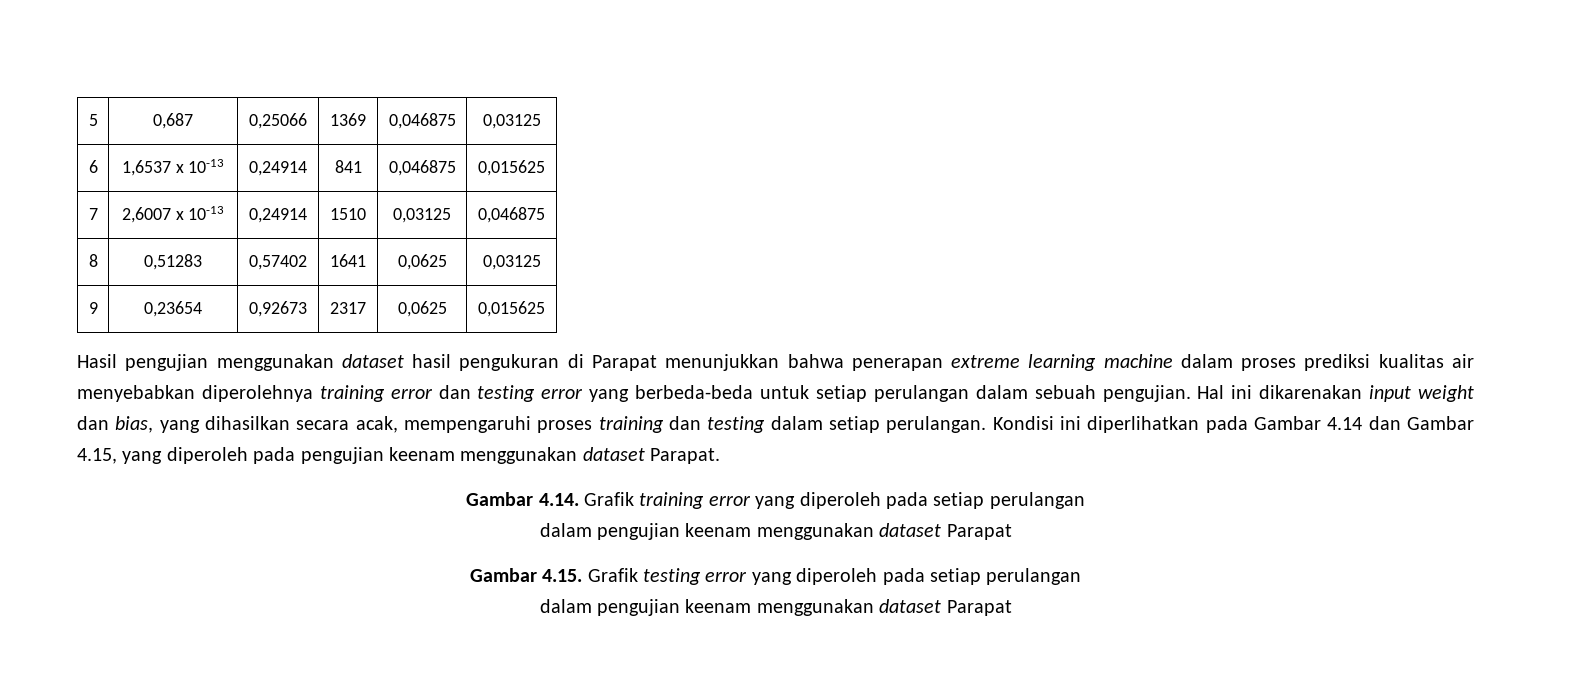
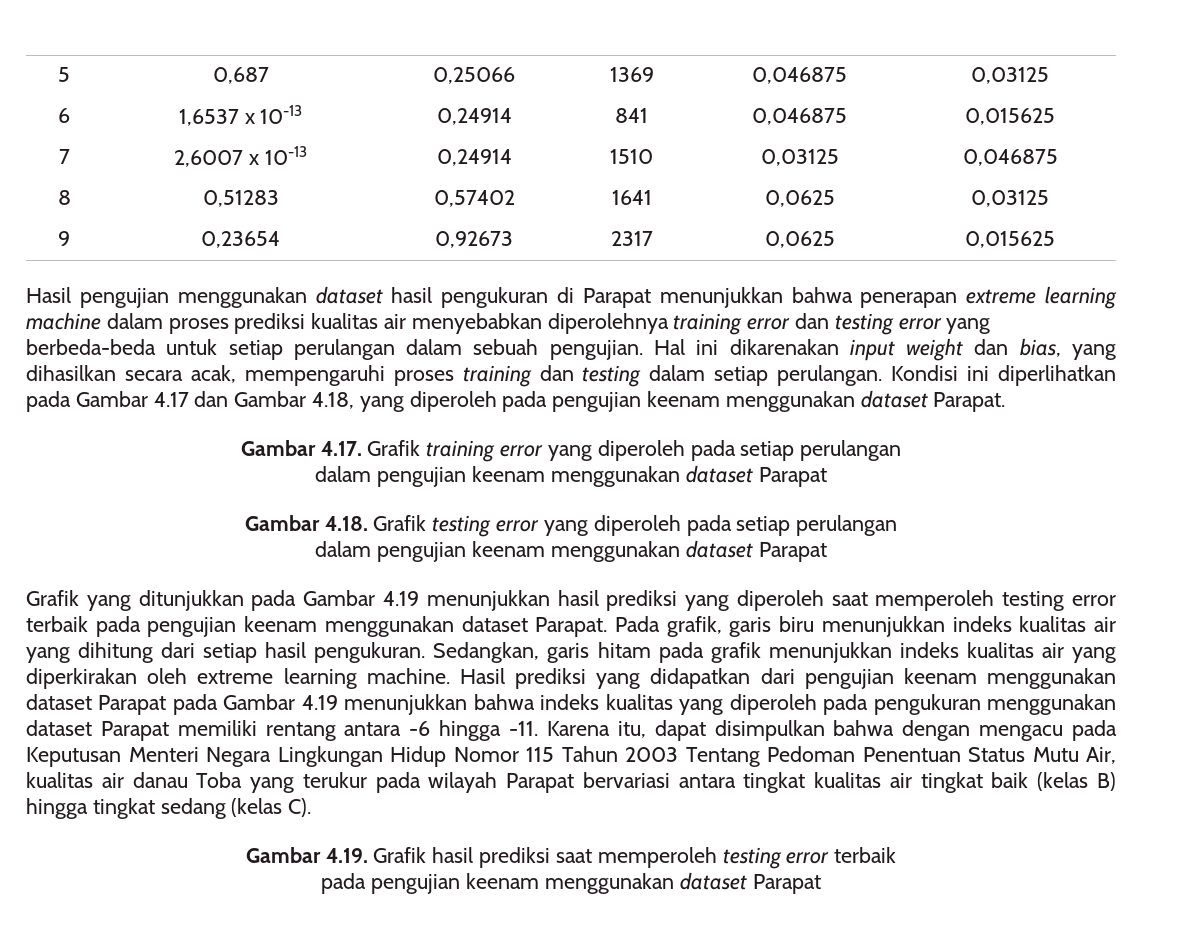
- Kondisi ini diperlihatkan pada Gambar 4.14 dan Gambar 4.15, yang diperoleh pada pengujian keenam menggunakan dataset Parapat.
+ Kondisi ini diperlihatkan pada Gambar 4.17 dan Gambar 4.18, yang diperoleh pada pengujian keenam menggunakan dataset Parapat.
- Gambar 4.14. Grafik training error yang diperoleh pada setiap perulangan
+ Gambar 4.17. Grafik training error yang diperoleh pada setiap perulangan
- Gambar 4.15. Grafik testing error yang diperoleh pada setiap perulangan
+ Gambar 4.18. Grafik testing error yang diperoleh pada setiap perulangan
+ Grafik yang ditunjukkan pada Gambar 4.19 menunjukkan hasil prediksi yang diperoleh saat memperoleh testing error terbaik pada pengujian keenam menggunakan dataset Parapat. Pada grafik, garis biru menunjukkan indeks kualitas air yang dihitung dari setiap hasil pengukuran. Sedangkan, garis hitam pada grafik menunjukkan indeks kualitas air yang diperkirakan oleh extreme learning machine. Hasil prediksi yang didapatkan dari pengujian keenam menggunakan dataset Parapat pada Gambar 4.19 menunjukkan bahwa indeks kualitas yang diperoleh pada pengukuran menggunakan dataset Parapat memiliki rentang antara -6 hingga -11. Karena itu, dapat disimpulkan bahwa dengan mengacu pada Keputusan Menteri Negara Lingkungan Hidup Nomor 115 Tahun 2003 Tentang Pedoman Penentuan Status Mutu Air, kualitas air danau Toba yang terukur pada wilayah Parapat bervariasi antara tingkat kualitas air tingkat baik (kelas B) hingga tingkat sedang (kelas C).
+ Gambar 4.19. Grafik hasil prediksi saat memperoleh testing error terbaik
+ pada pengujian keenam menggunakan dataset Parapat

